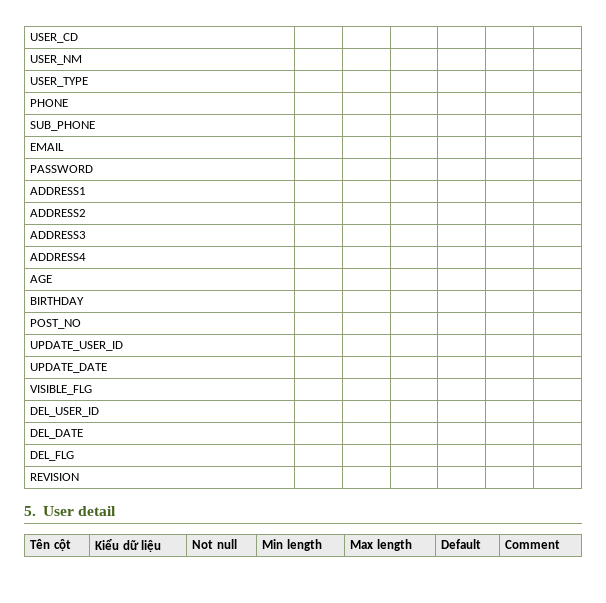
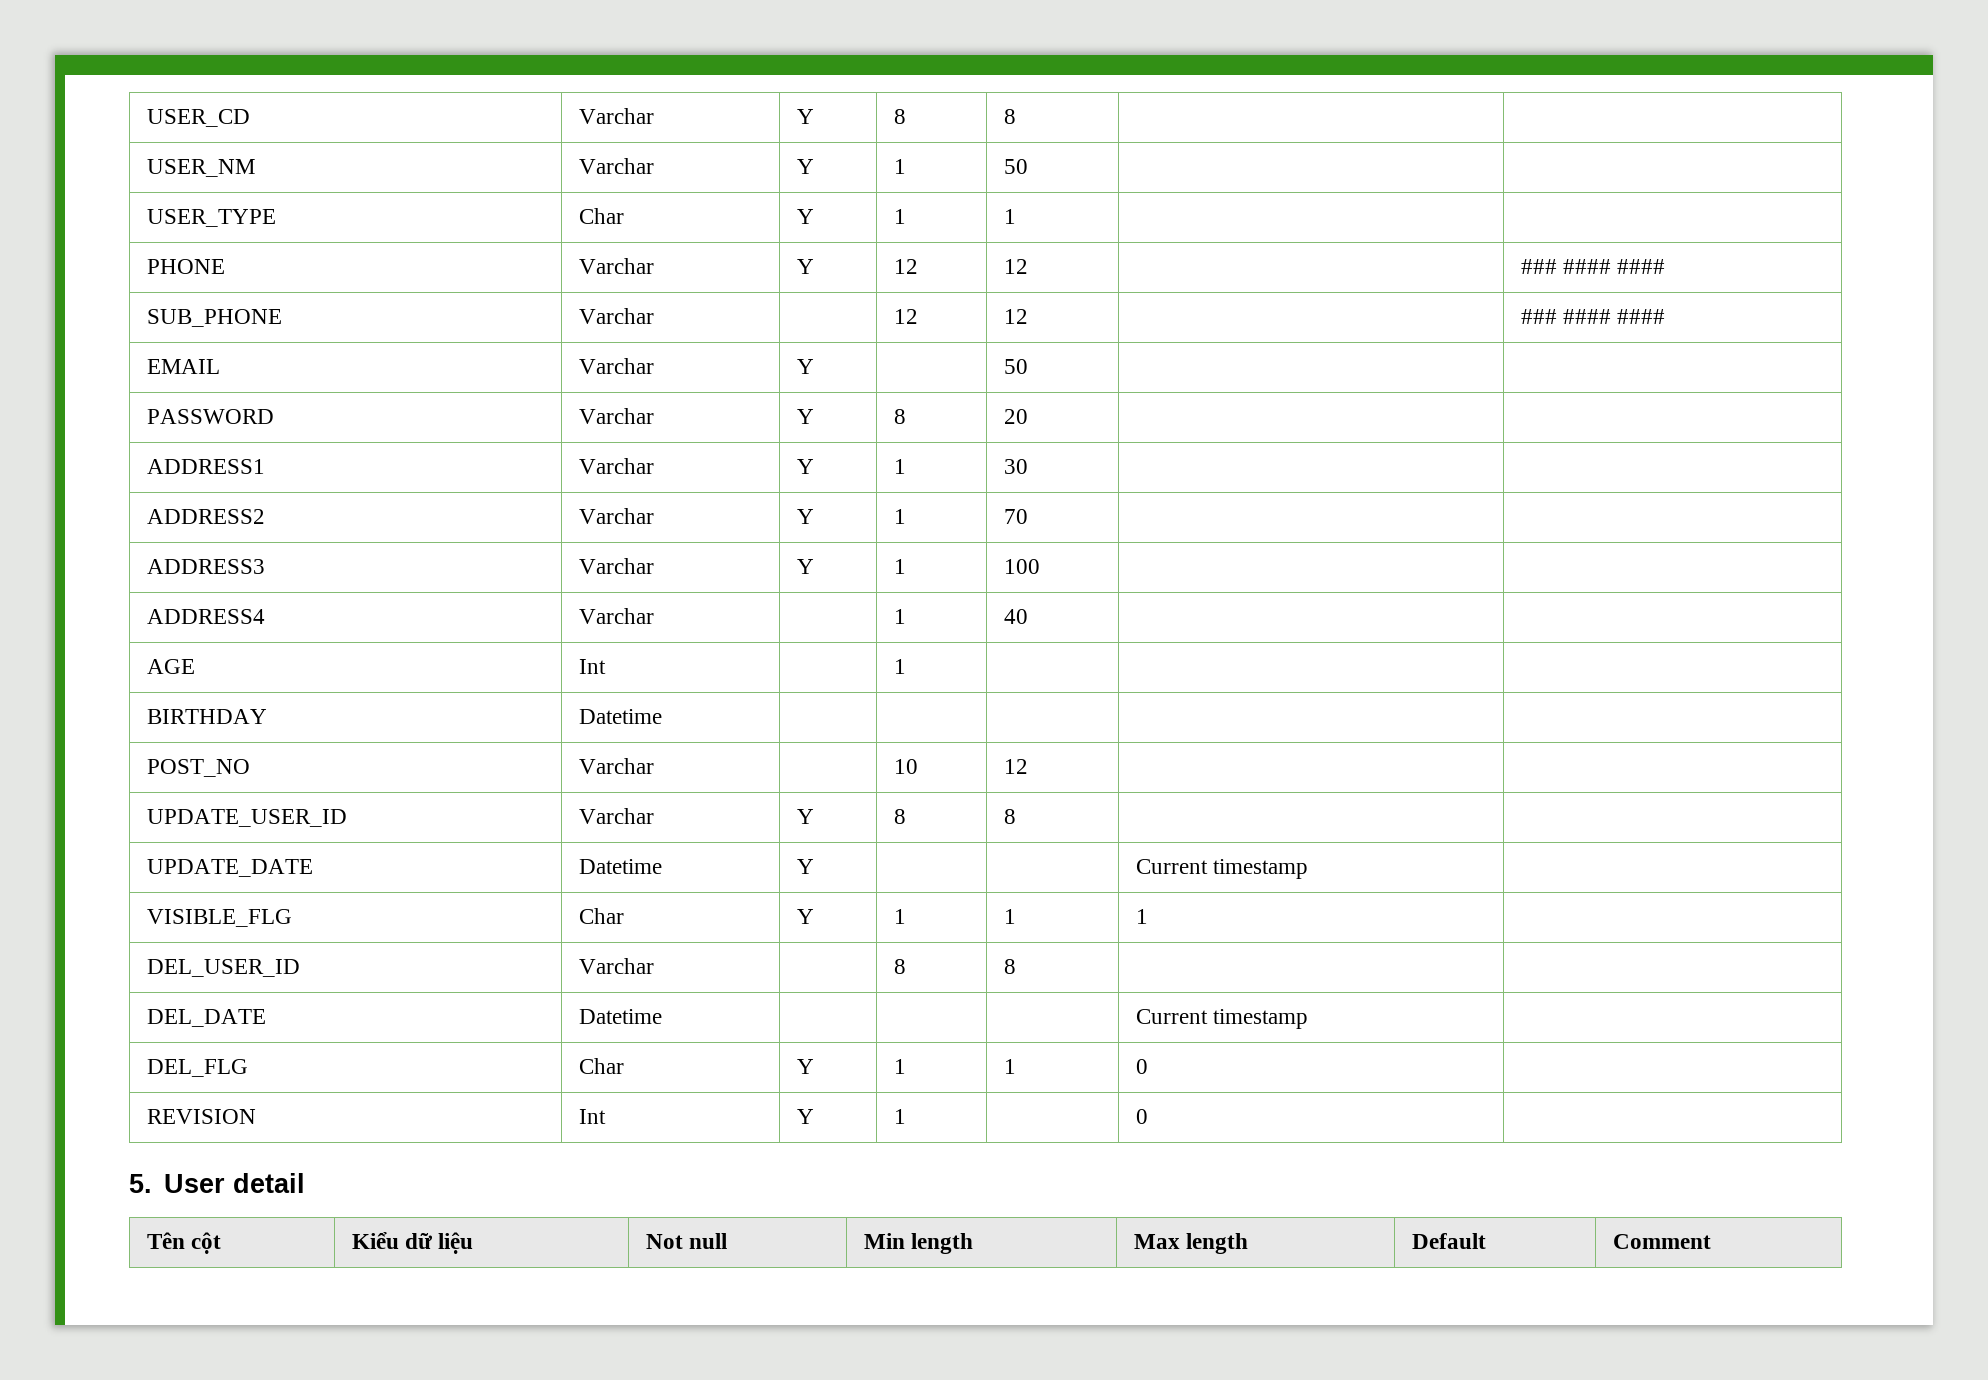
- USER_CD | | | | | |
- USER_NM | | | | | |
- USER_TYPE | | | | | |
- PHONE | | | | | |
- SUB_PHONE | | | | | |
- EMAIL | | | | | |
- PASSWORD | | | | | |
- ADDRESS1 | | | | | |
- ADDRESS2 | | | | | |
- ADDRESS3 | | | | | |
- ADDRESS4 | | | | | |
+ USER_CD | Varchar | Y | 8 | 8 | |
+ USER_NM | Varchar | Y | 1 | 50 | |
+ USER_TYPE | Char | Y | 1 | 1 | |
+ PHONE | Varchar | Y | 12 | 12 | | ### #### ####
+ SUB_PHONE | Varchar | | 12 | 12 | | ### #### ####
+ EMAIL | Varchar | Y | | 50 | |
+ PASSWORD | Varchar | Y | 8 | 20 | |
+ ADDRESS1 | Varchar | Y | 1 | 30 | |
+ ADDRESS2 | Varchar | Y | 1 | 70 | |
+ ADDRESS3 | Varchar | Y | 1 | 100 | |
+ ADDRESS4 | Varchar | | 1 | 40 | |
- AGE | | | | | |
+ AGE | Int | | 1 | | |
- BIRTHDAY | | | | | |
+ BIRTHDAY | Datetime | | | | |
- POST_NO | | | | | |
- UPDATE_USER_ID | | | | | |
- UPDATE_DATE | | | | | |
- VISIBLE_FLG | | | | | |
- DEL_USER_ID | | | | | |
- DEL_DATE | | | | | |
- DEL_FLG | | | | | |
- REVISION | | | | | |
+ POST_NO | Varchar | | 10 | 12 | |
+ UPDATE_USER_ID | Varchar | Y | 8 | 8 | |
+ UPDATE_DATE | Datetime | Y | | | Current timestamp |
+ VISIBLE_FLG | Char | Y | 1 | 1 | 1 |
+ DEL_USER_ID | Varchar | | 8 | 8 | |
+ DEL_DATE | Datetime | | | | Current timestamp |
+ DEL_FLG | Char | Y | 1 | 1 | 0 |
+ REVISION | Int | Y | 1 | | 0 |

